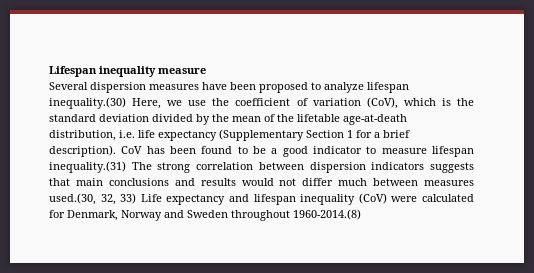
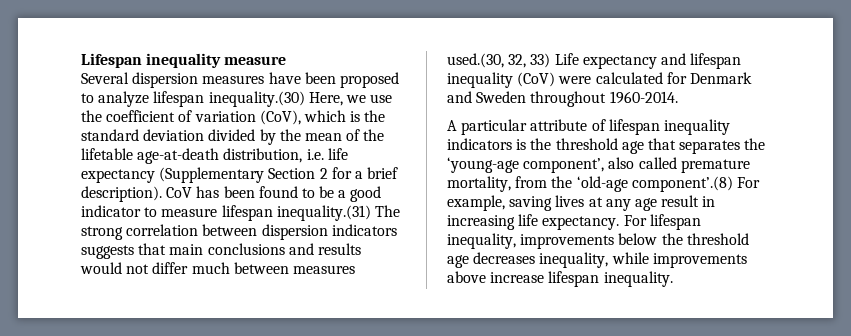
- Several dispersion measures have been proposed to analyze lifespan inequality.(30) Here, we use the coefficient of variation (CoV), which is the standard deviation divided by the mean of the lifetable age-at-death distribution, i.e. life expectancy (Supplementary Section 1 for a brief description).
+ Several dispersion measures have been proposed to analyze lifespan inequality.(30) Here, we use the coefficient of variation (CoV), which is the standard deviation divided by the mean of the lifetable age-at-death distribution, i.e. life expectancy (Supplementary Section 2 for a brief description).
- CoV has been found to be a good indicator to measure lifespan inequality.(31) The strong correlation between dispersion indicators suggests that main conclusions and results would not differ much between measures used.(30, 32, 33) Life expectancy and lifespan inequality (CoV) were calculated for Denmark, Norway and Sweden throughout 1960-2014.(8)
+ CoV has been found to be a good indicator to measure lifespan inequality.(31) The strong correlation between dispersion indicators suggests that main conclusions and results would not differ much between measures used.(30, 32, 33) Life expectancy and lifespan inequality (CoV) were calculated for Denmark and Sweden throughout 1960-2014.
+ A particular attribute of lifespan inequality indicators is the threshold age that separates the ‘young-age component’, also called premature mortality, from the ‘old-age component’.(8) For example, saving lives at any age result in increasing life expectancy. For lifespan inequality, improvements below the threshold age decreases inequality, while improvements above increase lifespan inequality.

